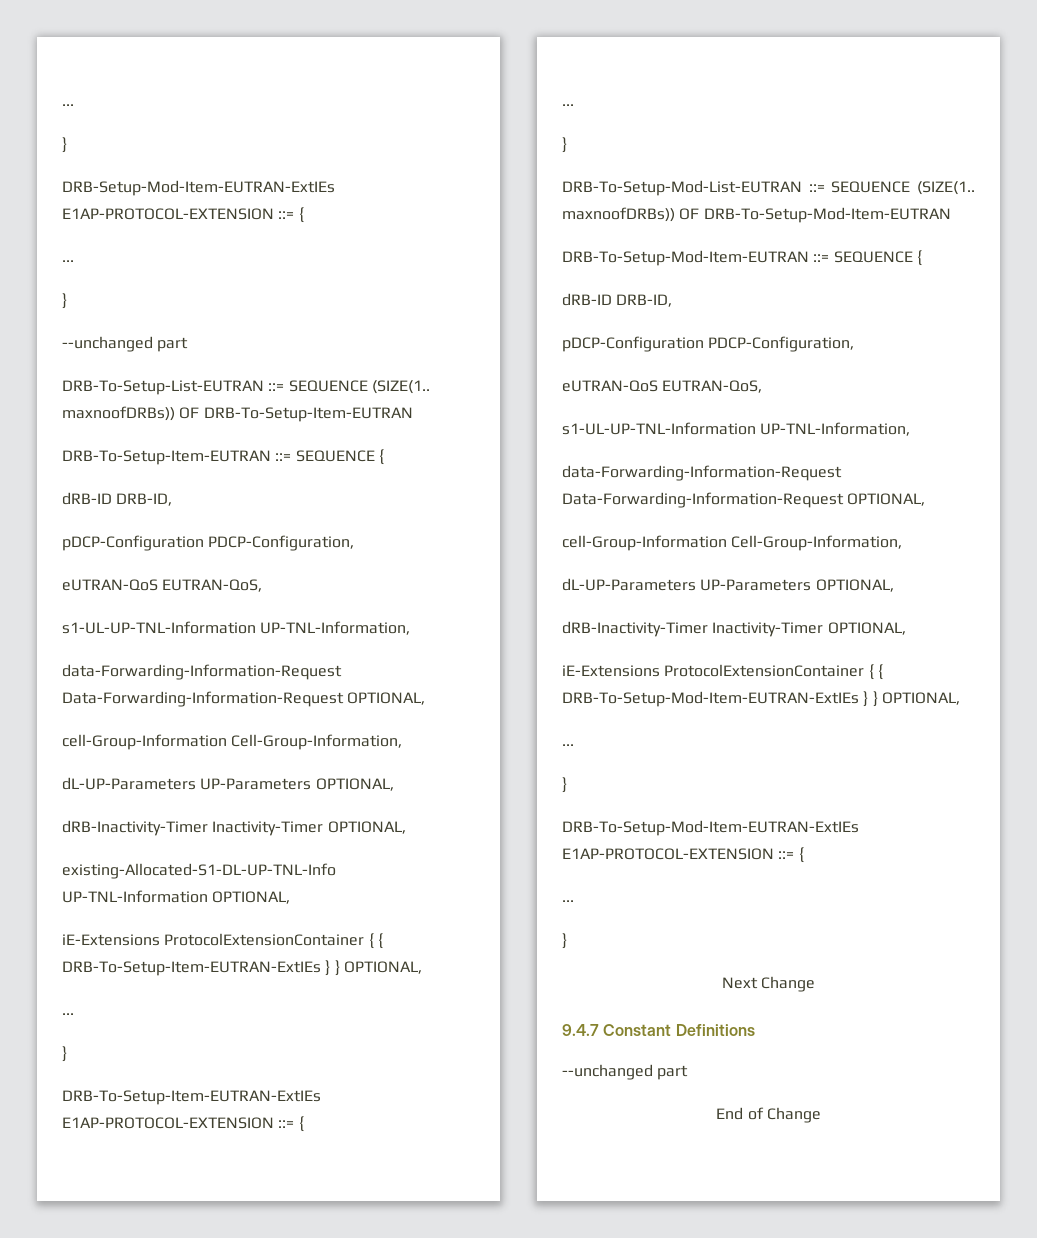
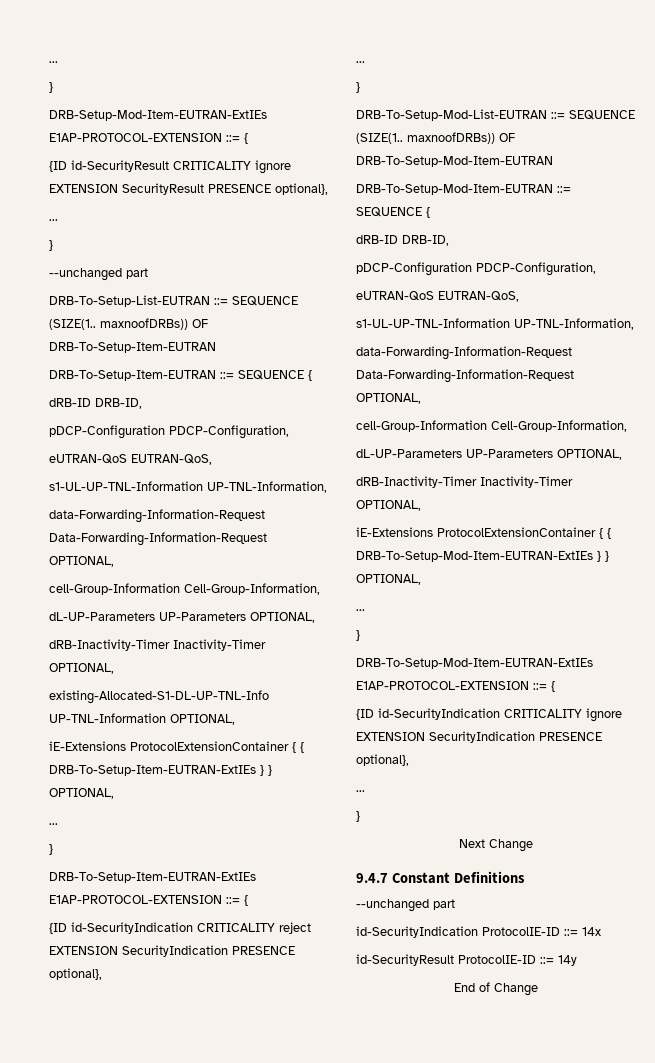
+ {ID id-SecurityResult CRITICALITY ignore EXTENSION SecurityResult PRESENCE optional},
+ {ID id-SecurityIndication CRITICALITY reject EXTENSION SecurityIndication PRESENCE optional},
+ {ID id-SecurityIndication CRITICALITY ignore EXTENSION SecurityIndication PRESENCE optional},
+ id-SecurityIndication ProtocolIE-ID ::= 14x
+ id-SecurityResult ProtocolIE-ID ::= 14y

